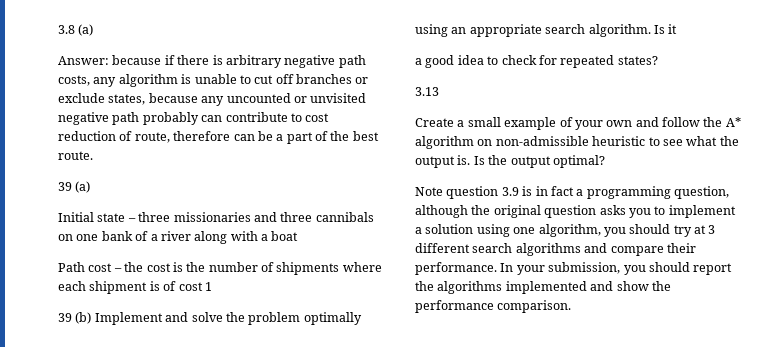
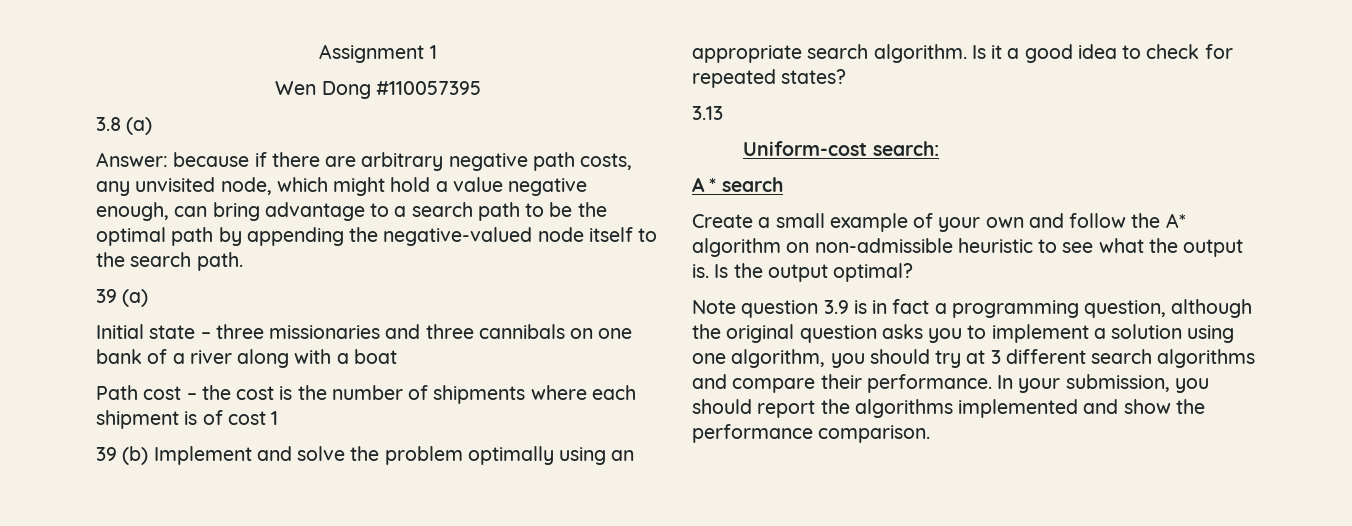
+ Assignment 1
+ Wen Dong #110057395
- Answer: because if there is arbitrary negative path costs, any algorithm is unable to cut off branches or exclude states, because any uncounted or unvisited negative path probably can contribute to cost reduction of route, therefore can be a part of the best route.
+ Answer: because if there are arbitrary negative path costs, any unvisited node, which might hold a value negative enough, can bring advantage to a search path to be the optimal path by appending the negative-valued node itself to the search path.
- Is it
- a good idea to check for repeated states?
+ Is it a good idea to check for repeated states?
+ Uniform-cost search:
+ A * search

